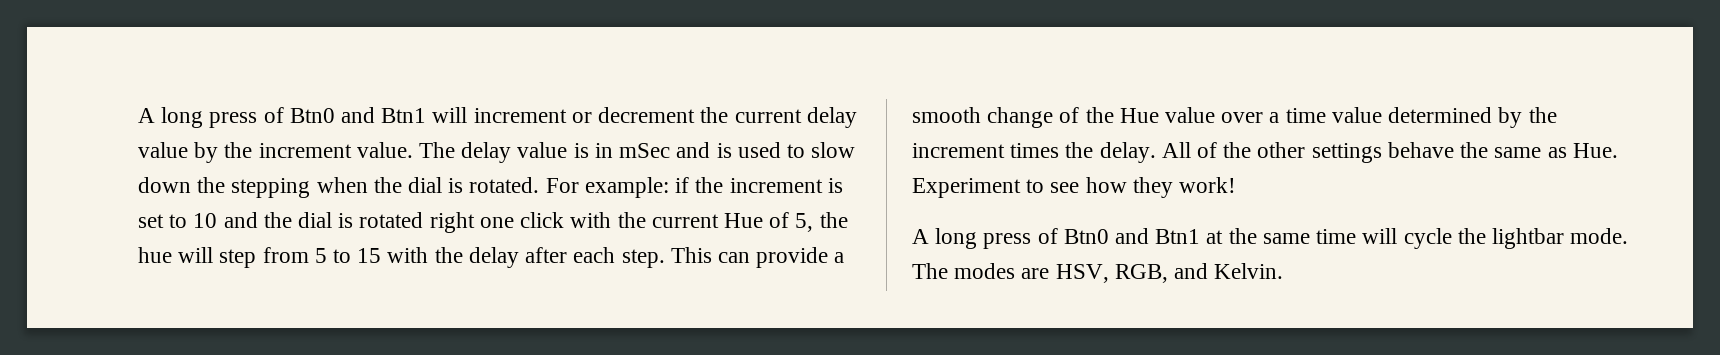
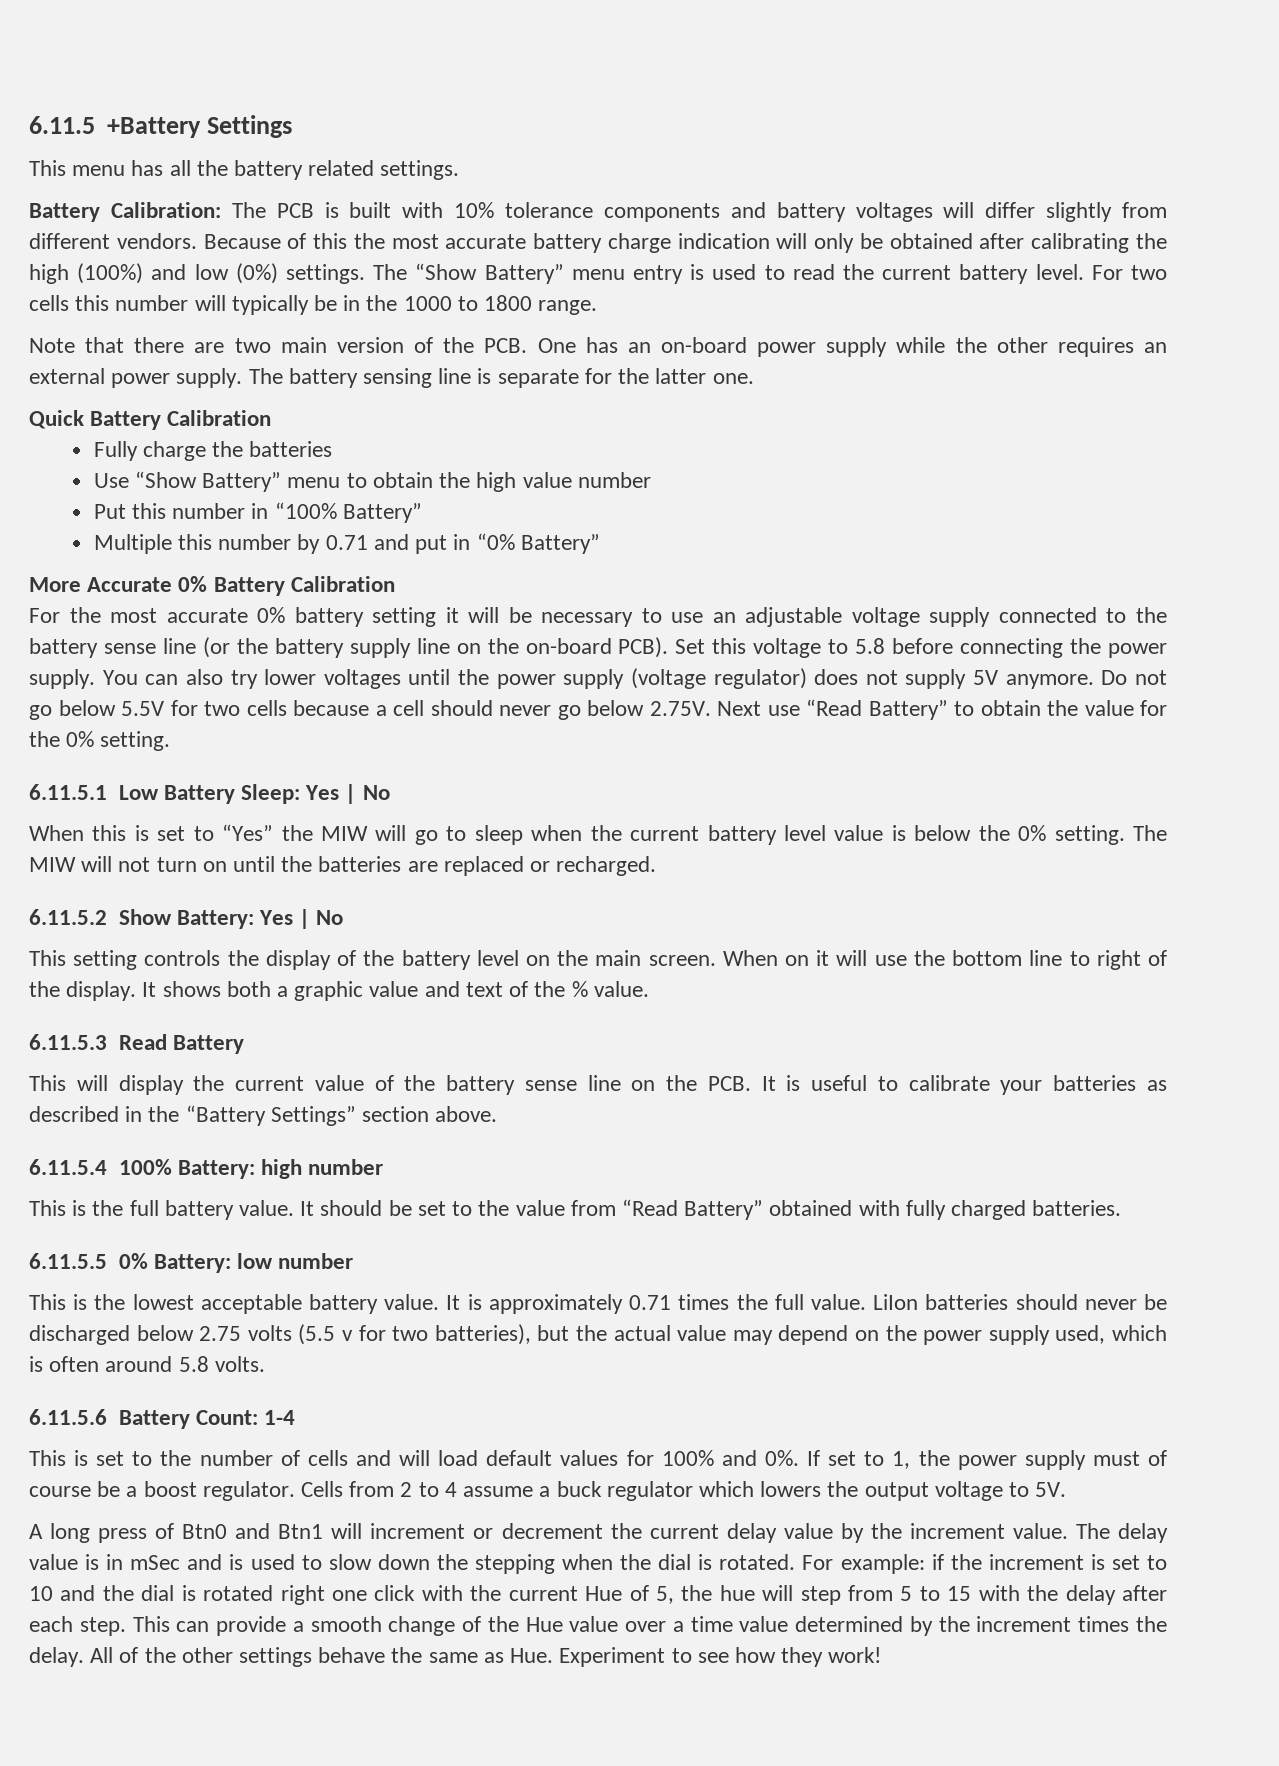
+ 6.11.5 +Battery Settings
+ This menu has all the battery related settings.
+ Battery Calibration: The PCB is built with 10% tolerance components and battery voltages will differ slightly from different vendors. Because of this the most accurate battery charge indication will only be obtained after calibrating the high (100%) and low (0%) settings. The “Show Battery” menu entry is used to read the current battery level. For two cells this number will typically be in the 1000 to 1800 range.
+ Note that there are two main version of the PCB. One has an on-board power supply while the other requires an external power supply. The battery sensing line is separate for the latter one.
+ Quick Battery Calibration
+ Fully charge the batteries
+ Use “Show Battery” menu to obtain the high value number
+ Put this number in “100% Battery”
+ Multiple this number by 0.71 and put in “0% Battery”
+ More Accurate 0% Battery Calibration
+ For the most accurate 0% battery setting it will be necessary to use an adjustable voltage supply connected to the battery sense line (or the battery supply line on the on-board PCB). Set this voltage to 5.8 before connecting the power supply. You can also try lower voltages until the power supply (voltage regulator) does not supply 5V anymore. Do not go below 5.5V for two cells because a cell should never go below 2.75V. Next use “Read Battery” to obtain the value for the 0% setting.
+ 6.11.5.1 Low Battery Sleep: Yes | No
+ When this is set to “Yes” the MIW will go to sleep when the current battery level value is below the 0% setting. The MIW will not turn on until the batteries are replaced or recharged.
+ 6.11.5.2 Show Battery: Yes | No
+ This setting controls the display of the battery level on the main screen. When on it will use the bottom line to right of the display. It shows both a graphic value and text of the % value.
+ 6.11.5.3 Read Battery
+ This will display the current value of the battery sense line on the PCB. It is useful to calibrate your batteries as described in the “Battery Settings” section above.
+ 6.11.5.4 100% Battery: high number
+ This is the full battery value. It should be set to the value from “Read Battery” obtained with fully charged batteries.
+ 6.11.5.5 0% Battery: low number
+ This is the lowest acceptable battery value. It is approximately 0.71 times the full value. LiIon batteries should never be discharged below 2.75 volts (5.5 v for two batteries), but the actual value may depend on the power supply used, which is often around 5.8 volts.
+ 6.11.5.6 Battery Count: 1-4
+ This is set to the number of cells and will load default values for 100% and 0%. If set to 1, the power supply must of course be a boost regulator. Cells from 2 to 4 assume a buck regulator which lowers the output voltage to 5V.
- A long press of Btn0 and Btn1 at the same time will cycle the lightbar mode. The modes are HSV, RGB, and Kelvin.

